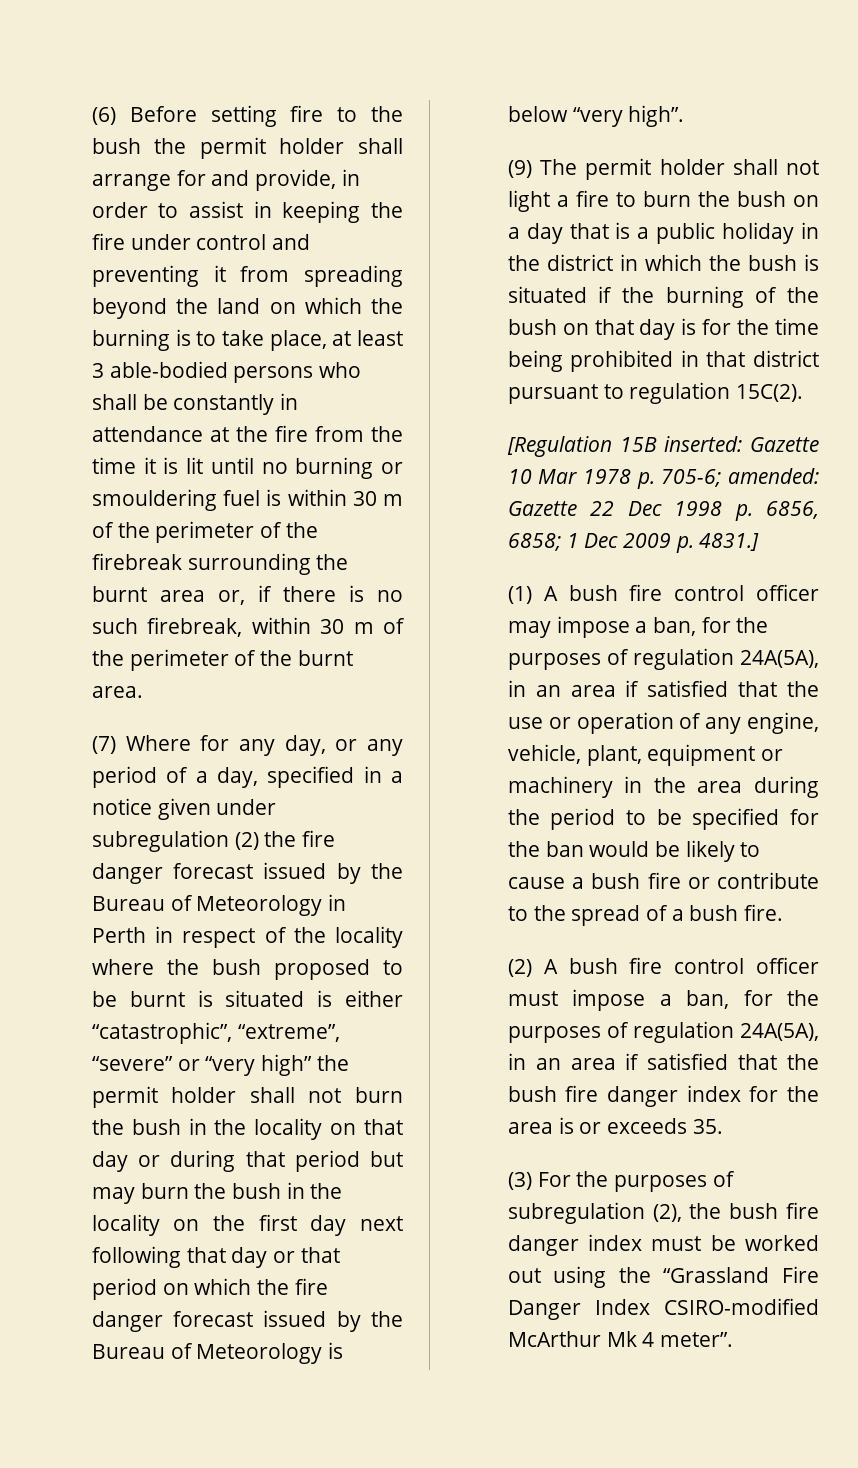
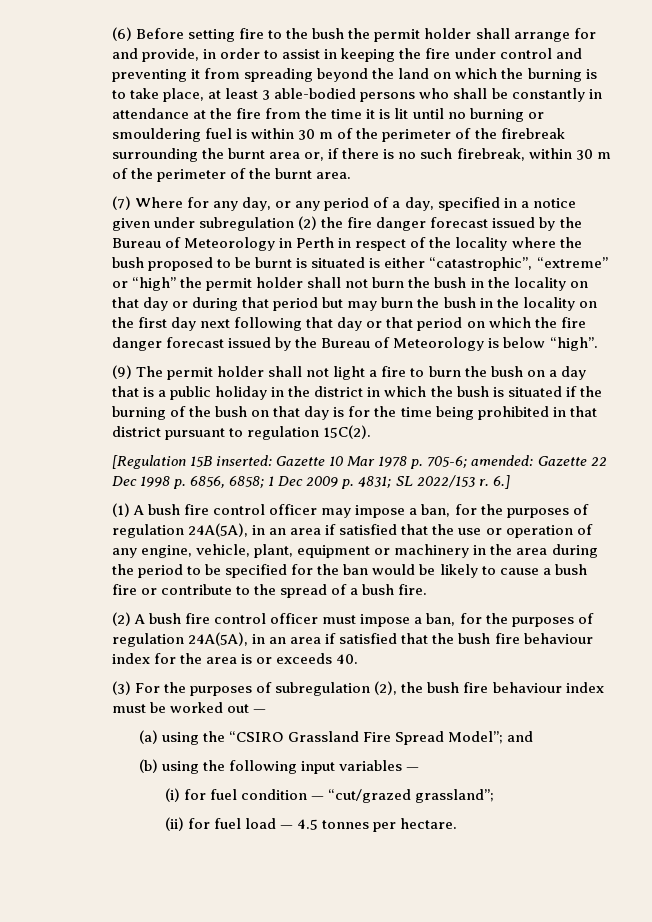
- (7) Where for any day, or any period of a day, specified in a notice given under subregulation (2) the fire danger forecast issued by the Bureau of Meteorology in Perth in respect of the locality where the bush proposed to be burnt is situated is either “catastrophic”, “extreme”, “severe” or “very high” the permit holder shall not burn the bush in the locality on that day or during that period but may burn the bush in the locality on the first day next following that day or that period on which the fire danger forecast issued by the Bureau of Meteorology is below “very high”.
+ (7) Where for any day, or any period of a day, specified in a notice given under subregulation (2) the fire danger forecast issued by the Bureau of Meteorology in Perth in respect of the locality where the bush proposed to be burnt is situated is either “catastrophic”, “extreme” or “high” the permit holder shall not burn the bush in the locality on that day or during that period but may burn the bush in the locality on the first day next following that day or that period on which the fire danger forecast issued by the Bureau of Meteorology is below “high”.
- [Regulation 15B inserted: Gazette 10 Mar 1978 p. 705-6; amended: Gazette 22 Dec 1998 p. 6856, 6858; 1 Dec 2009 p. 4831.]
+ [Regulation 15B inserted: Gazette 10 Mar 1978 p. 705-6; amended: Gazette 22 Dec 1998 p. 6856, 6858; 1 Dec 2009 p. 4831; SL 2022/153 r. 6.]
- (2) A bush fire control officer must impose a ban, for the purposes of regulation 24A(5A), in an area if satisfied that the bush fire danger index for the area is or exceeds 35.
+ (2) A bush fire control officer must impose a ban, for the purposes of regulation 24A(5A), in an area if satisfied that the bush fire behaviour index for the area is or exceeds 40.
- (3) For the purposes of subregulation (2), the bush fire danger index must be worked out using the “Grassland Fire Danger Index CSIRO-modified McArthur Mk 4 meter”.
+ (3) For the purposes of subregulation (2), the bush fire behaviour index must be worked out —
+ (a) using the “CSIRO Grassland Fire Spread Model”; and
+ (b) using the following input variables —
+ (i) for fuel condition — “cut/grazed grassland”;
+ (ii) for fuel load — 4.5 tonnes per hectare.

